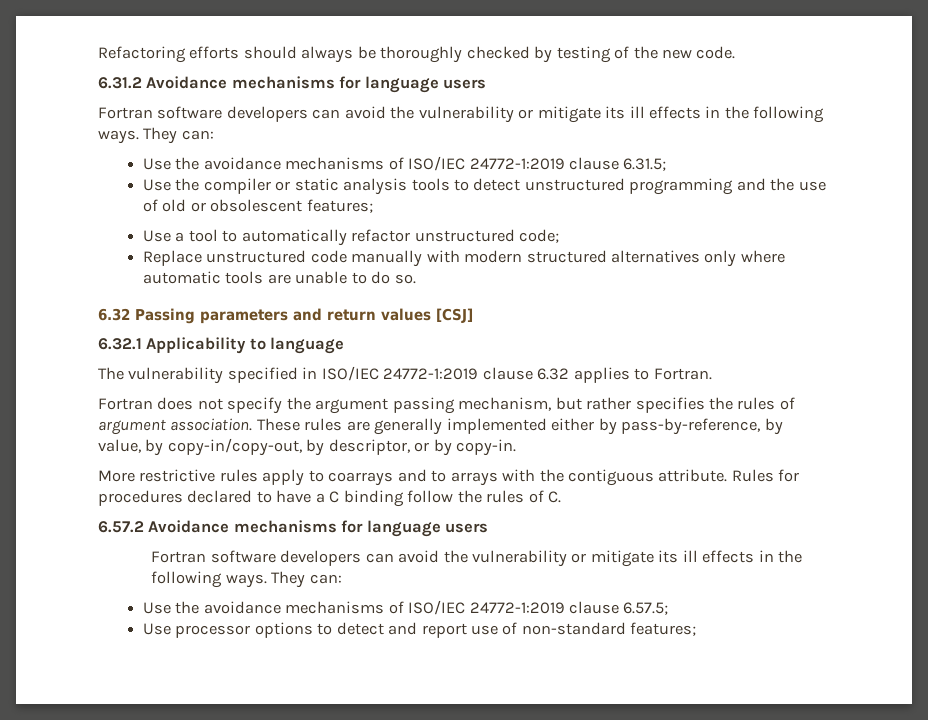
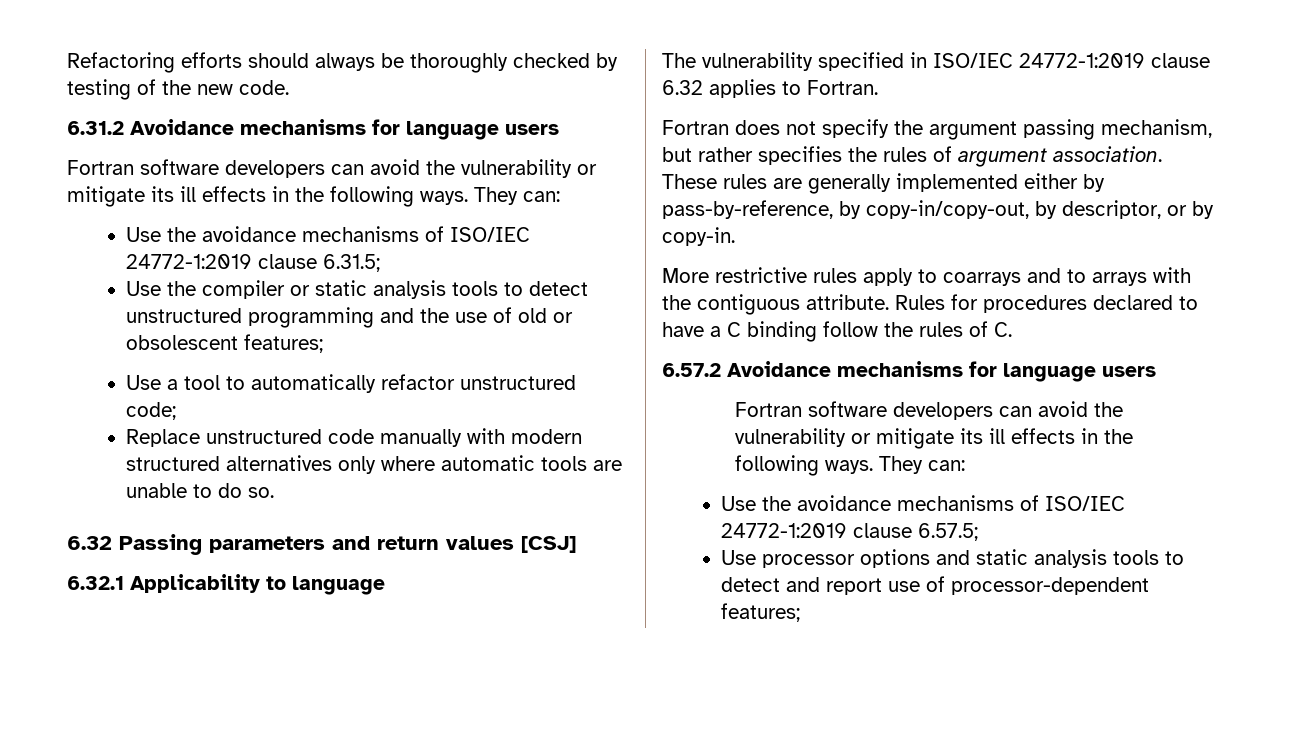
- These rules are generally implemented either by pass-by-reference, by value, by copy-in/copy-out, by descriptor, or by copy-in.
+ These rules are generally implemented either by pass-by-reference, by copy-in/copy-out, by descriptor, or by copy-in.
- Use processor options to detect and report use of non-standard features;
+ Use processor options and static analysis tools to detect and report use of processor-dependent features;

